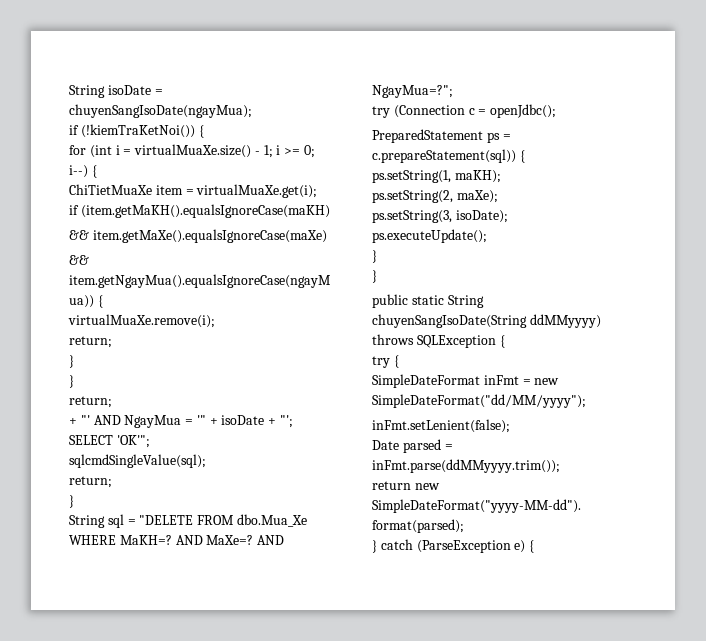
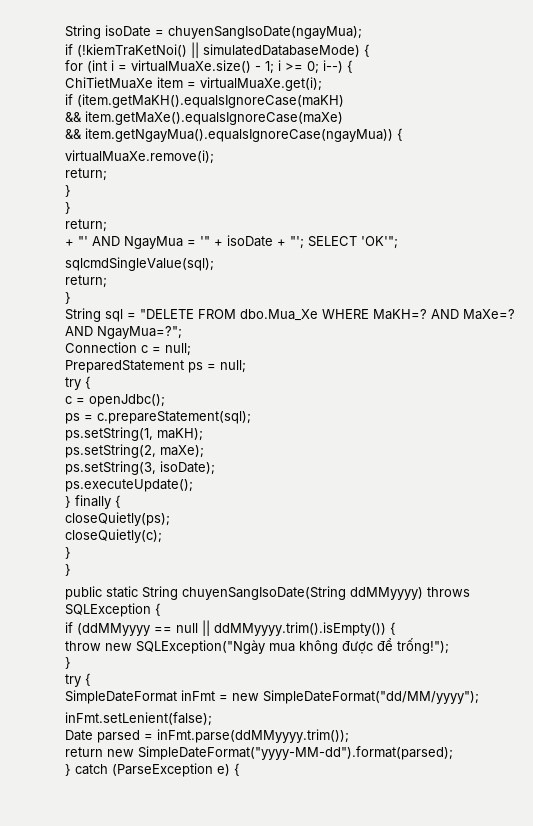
- if (!kiemTraKetNoi()) {
+ if (!kiemTraKetNoi() || simulatedDatabaseMode) {
- try (Connection c = openJdbc();
+ Connection c = null;
+ PreparedStatement ps = null;
+ try {
+ c = openJdbc();
- PreparedStatement ps = c.prepareStatement(sql)) {
+ ps = c.prepareStatement(sql);
+ } finally {
+ closeQuietly(ps);
+ closeQuietly(c);
+ if (ddMMyyyy == null || ddMMyyyy.trim().isEmpty()) {
+ throw new SQLException("Ngày mua không được để trống!");
+ }

